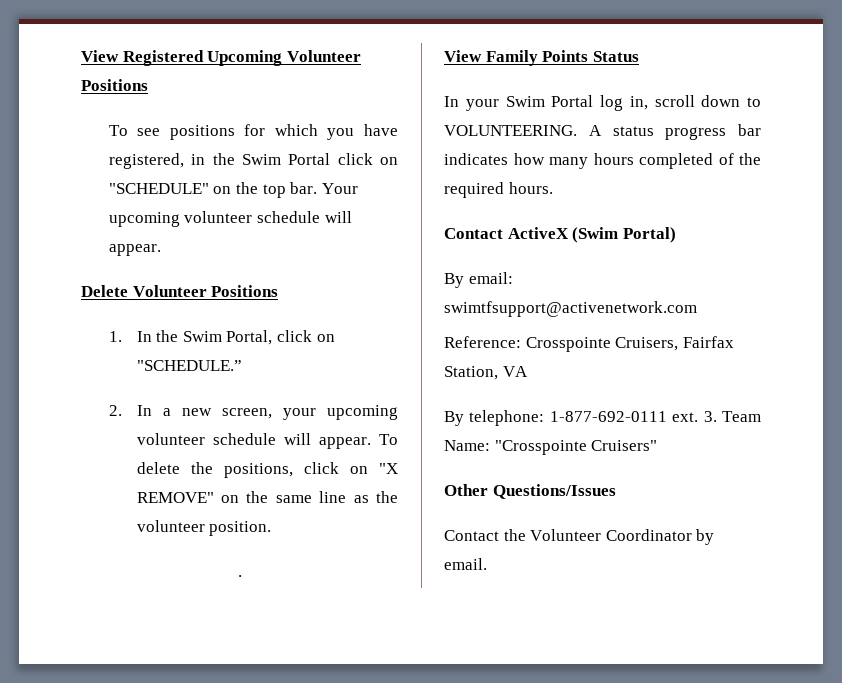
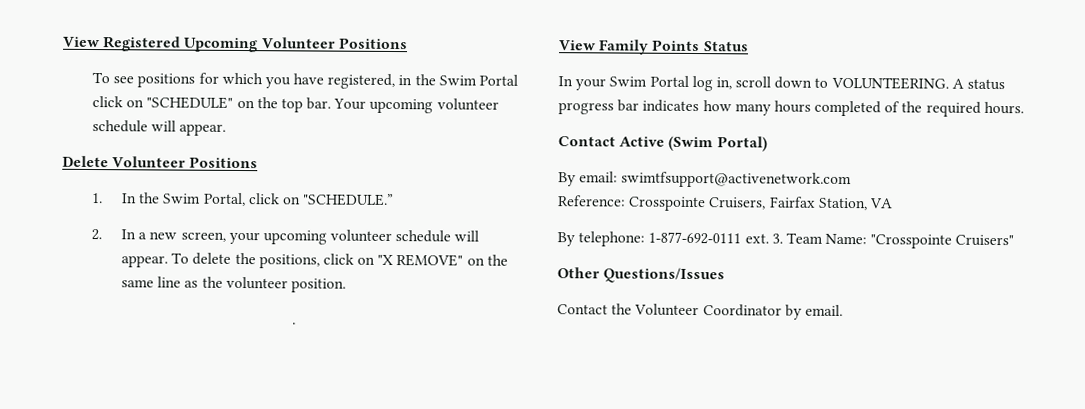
- Contact ActiveX (Swim Portal)
+ Contact Active (Swim Portal)

